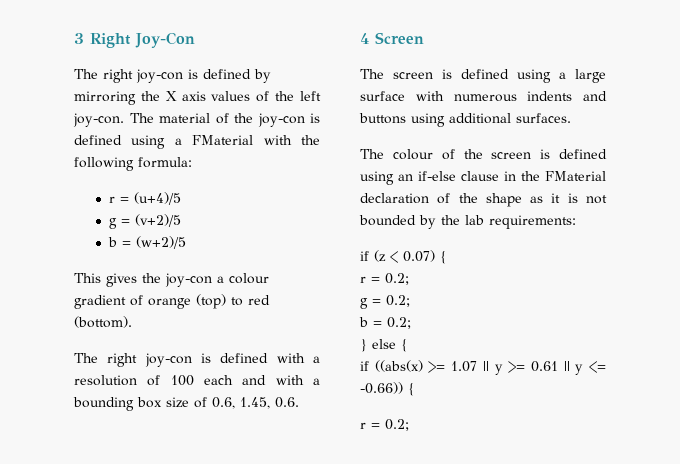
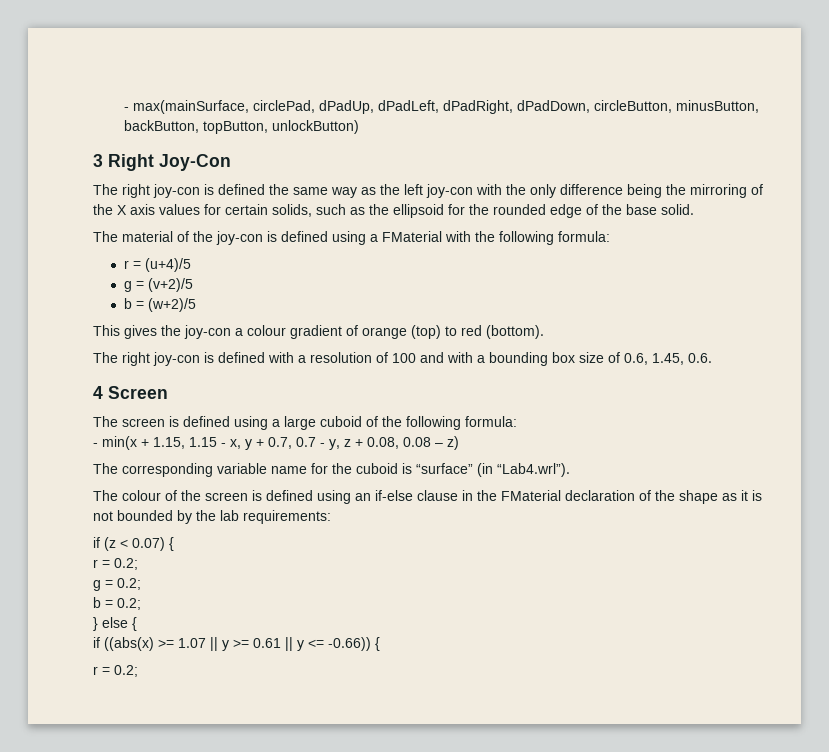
+ - max(mainSurface, circlePad, dPadUp, dPadLeft, dPadRight, dPadDown, circleButton, minusButton, backButton, topButton, unlockButton)
- The right joy-con is defined by mirroring the X axis values of the left joy-con. The material of the joy-con is defined using a FMaterial with the following formula:
+ The right joy-con is defined the same way as the left joy-con with the only difference being the mirroring of the X axis values for certain solids, such as the ellipsoid for the rounded edge of the base solid.
+ The material of the joy-con is defined using a FMaterial with the following formula:
- The right joy-con is defined with a resolution of 100 each and with a bounding box size of 0.6, 1.45, 0.6.
+ The right joy-con is defined with a resolution of 100 and with a bounding box size of 0.6, 1.45, 0.6.
- The screen is defined using a large surface with numerous indents and buttons using additional surfaces.
+ The screen is defined using a large cuboid of the following formula:
+ - min(x + 1.15, 1.15 - x, y + 0.7, 0.7 - y, z + 0.08, 0.08 – z)
+ The corresponding variable name for the cuboid is “surface” (in “Lab4.wrl”).

